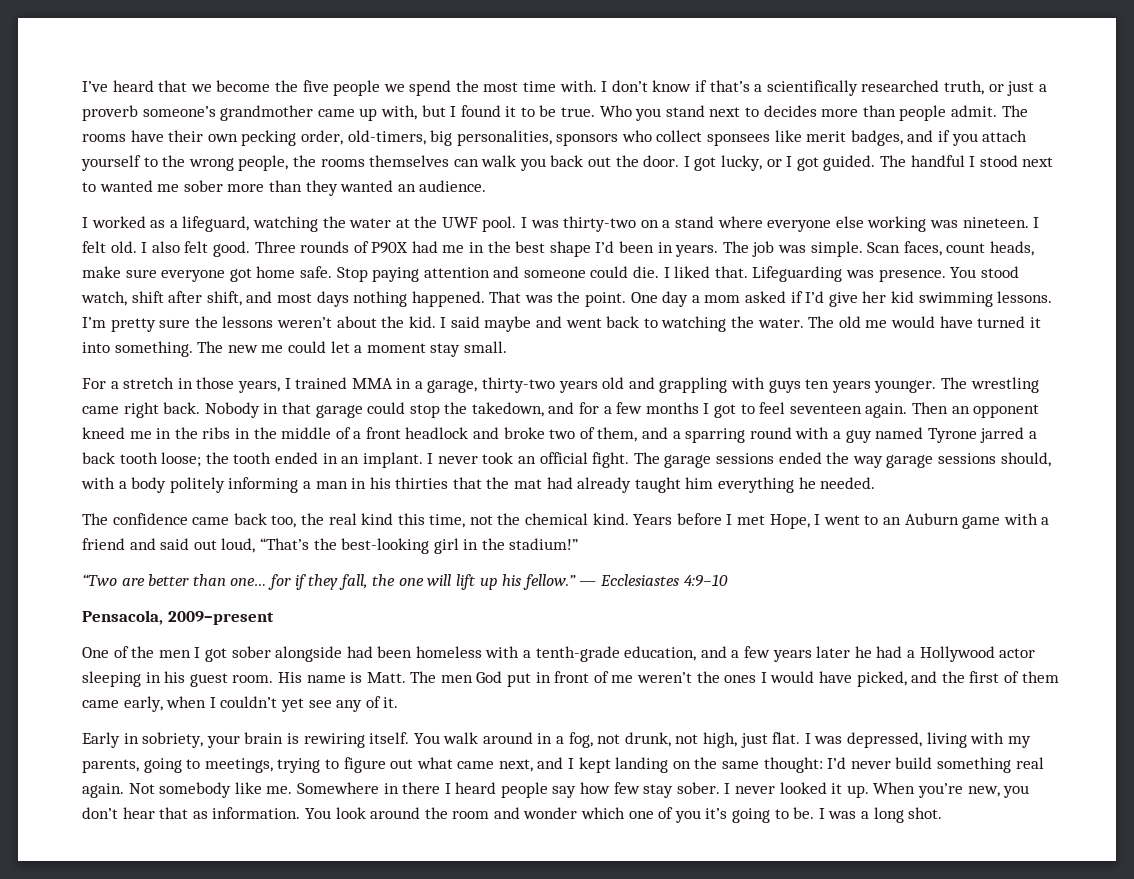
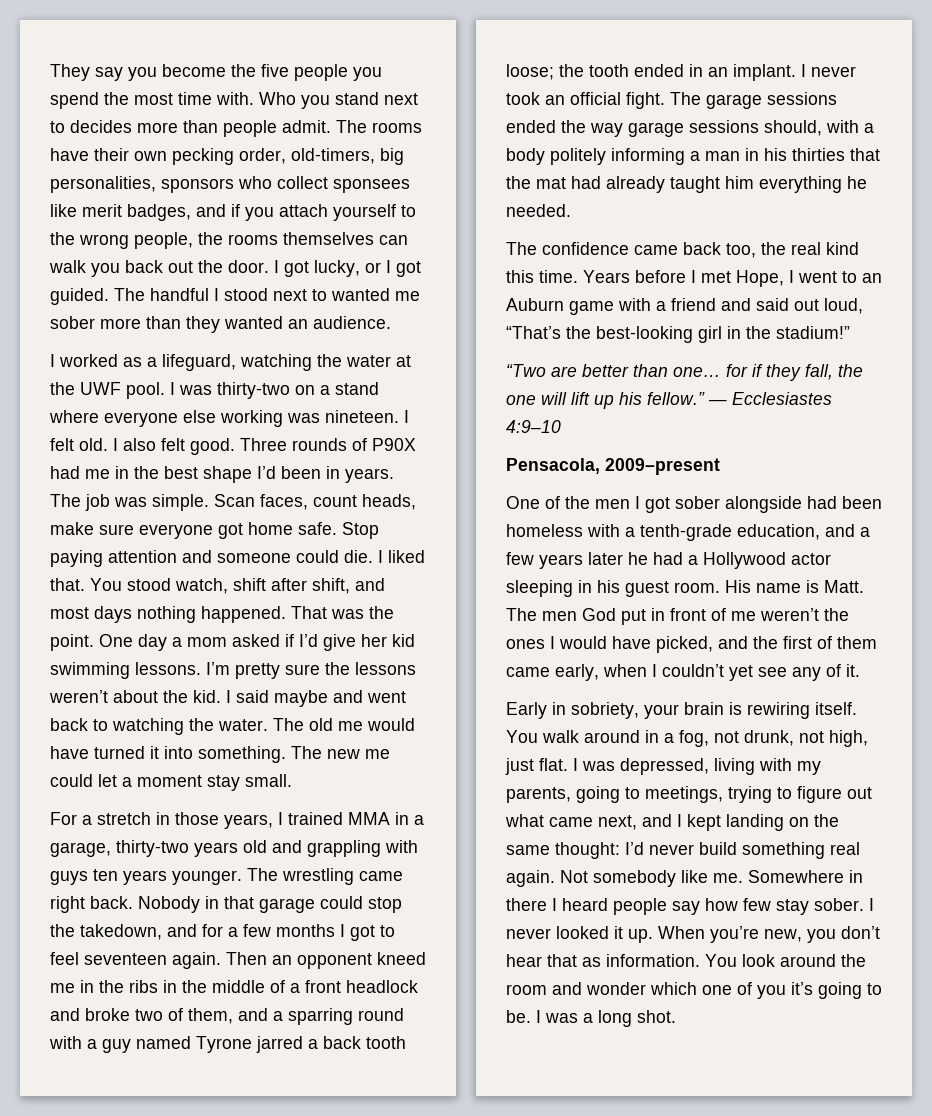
- I’ve heard that we become the five people we spend the most time with.
+ They say you become the five people you spend the most time with.
- I don’t know if that’s a scientifically researched truth, or just a proverb someone’s grandmother came up with, but I found it to be true.
- Lifeguarding was presence.
- The confidence came back too, the real kind this time, not the chemical kind.
+ The confidence came back too, the real kind this time.

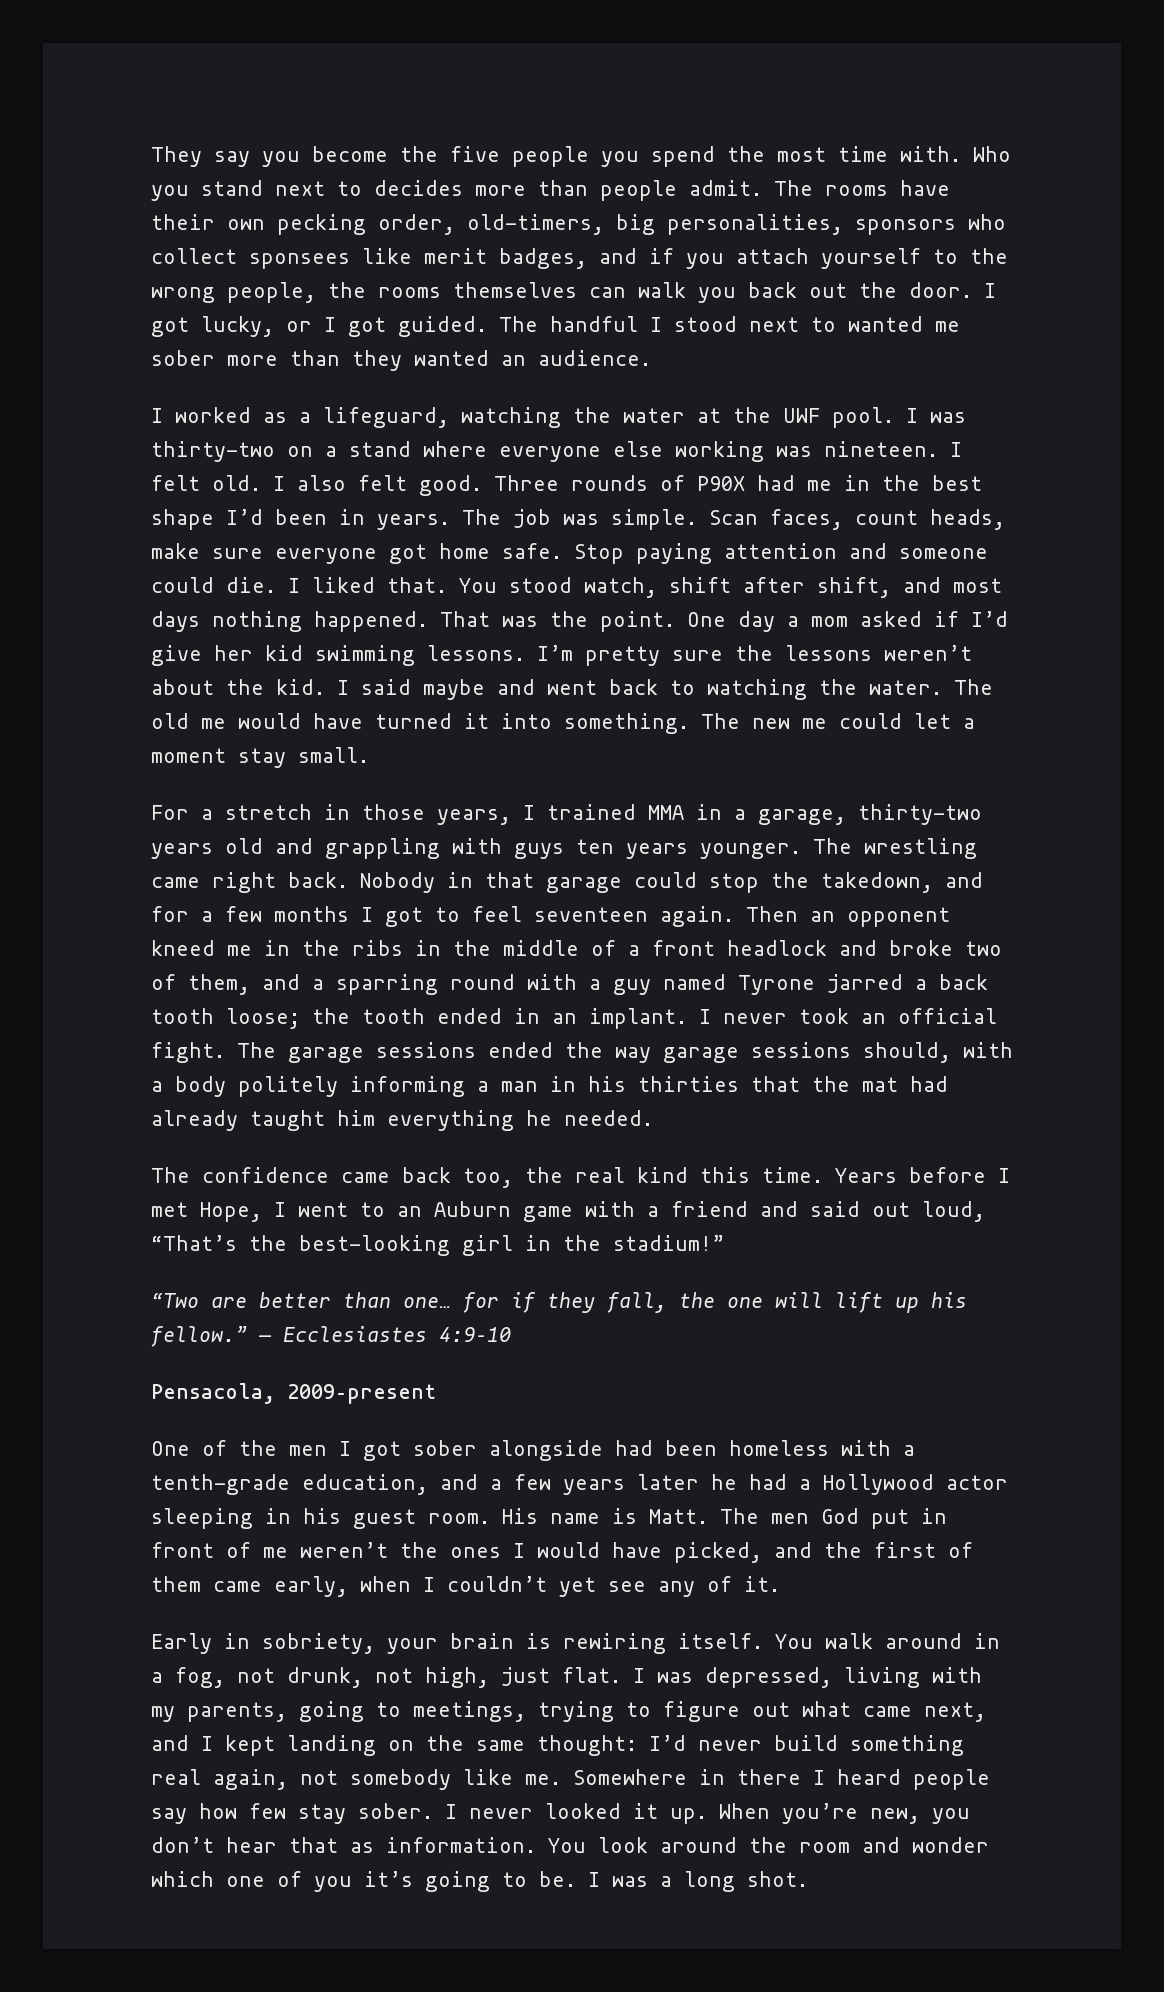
- I was depressed, living with my parents, going to meetings, trying to figure out what came next, and I kept landing on the same thought: I’d never build something real again. Not somebody like me.
+ I was depressed, living with my parents, going to meetings, trying to figure out what came next, and I kept landing on the same thought: I’d never build something real again, not somebody like me.

